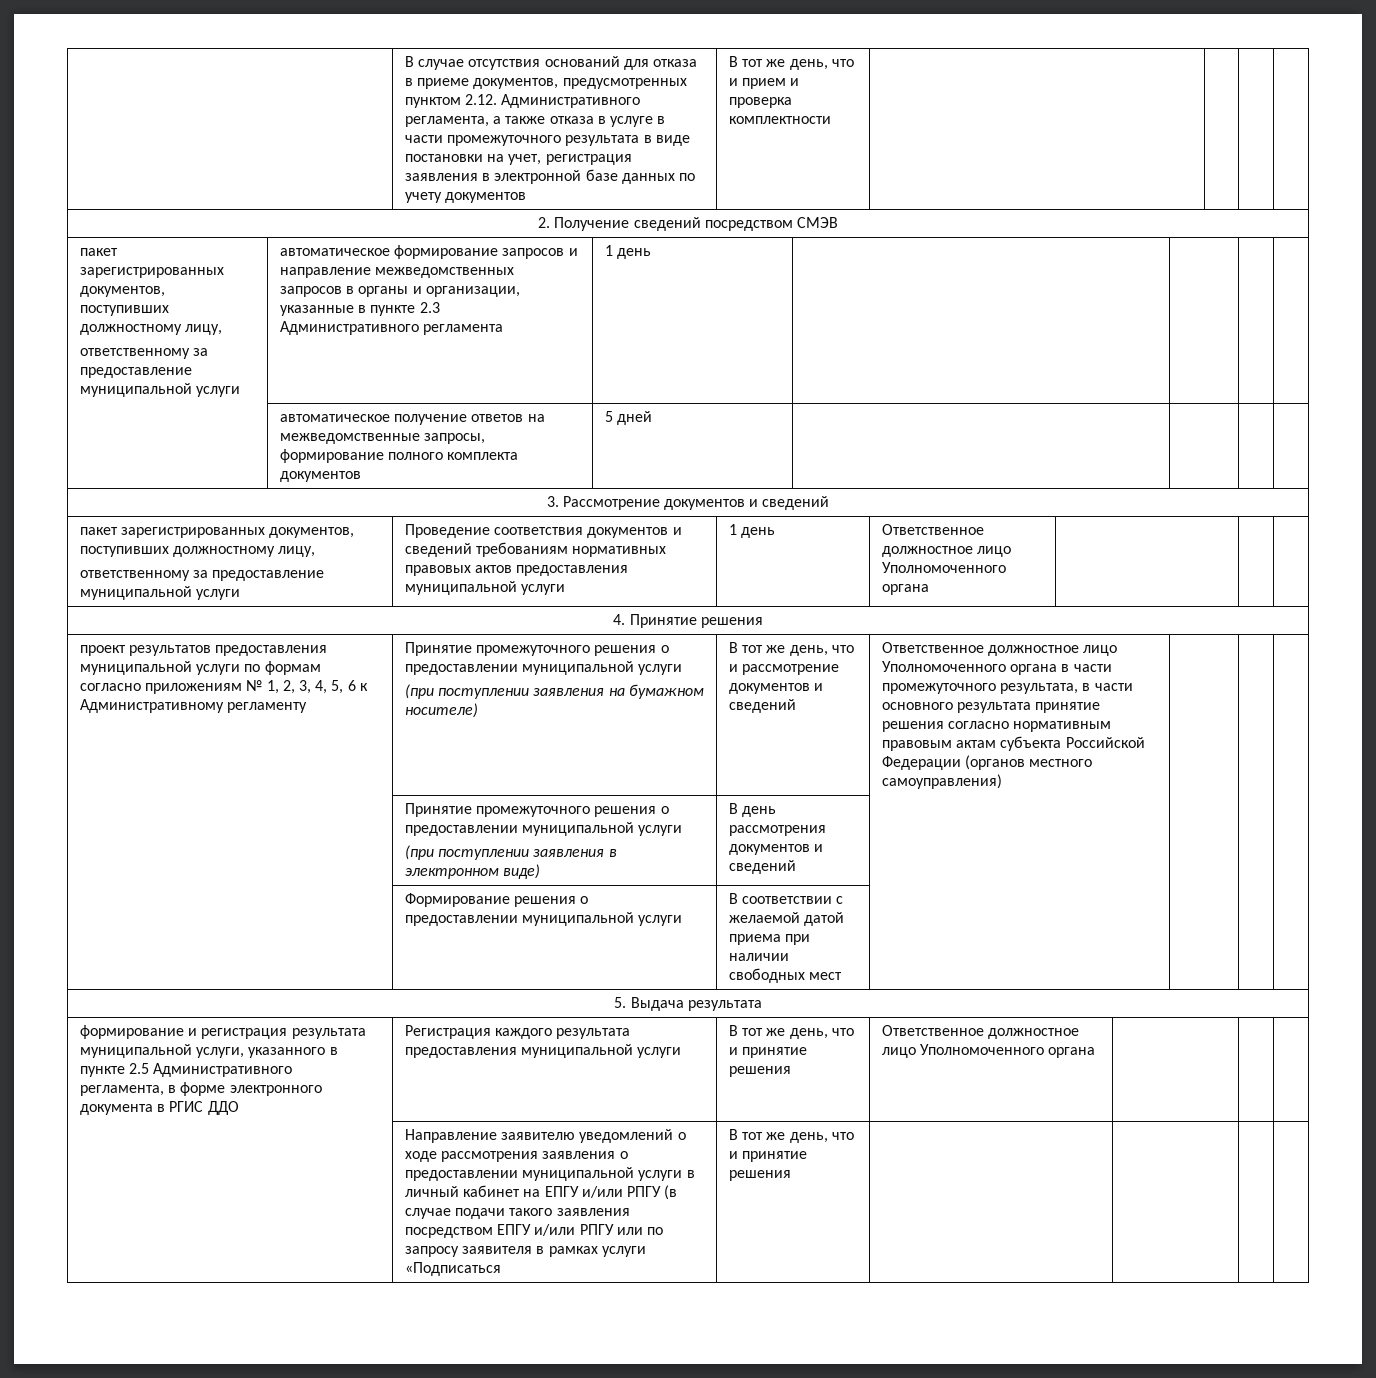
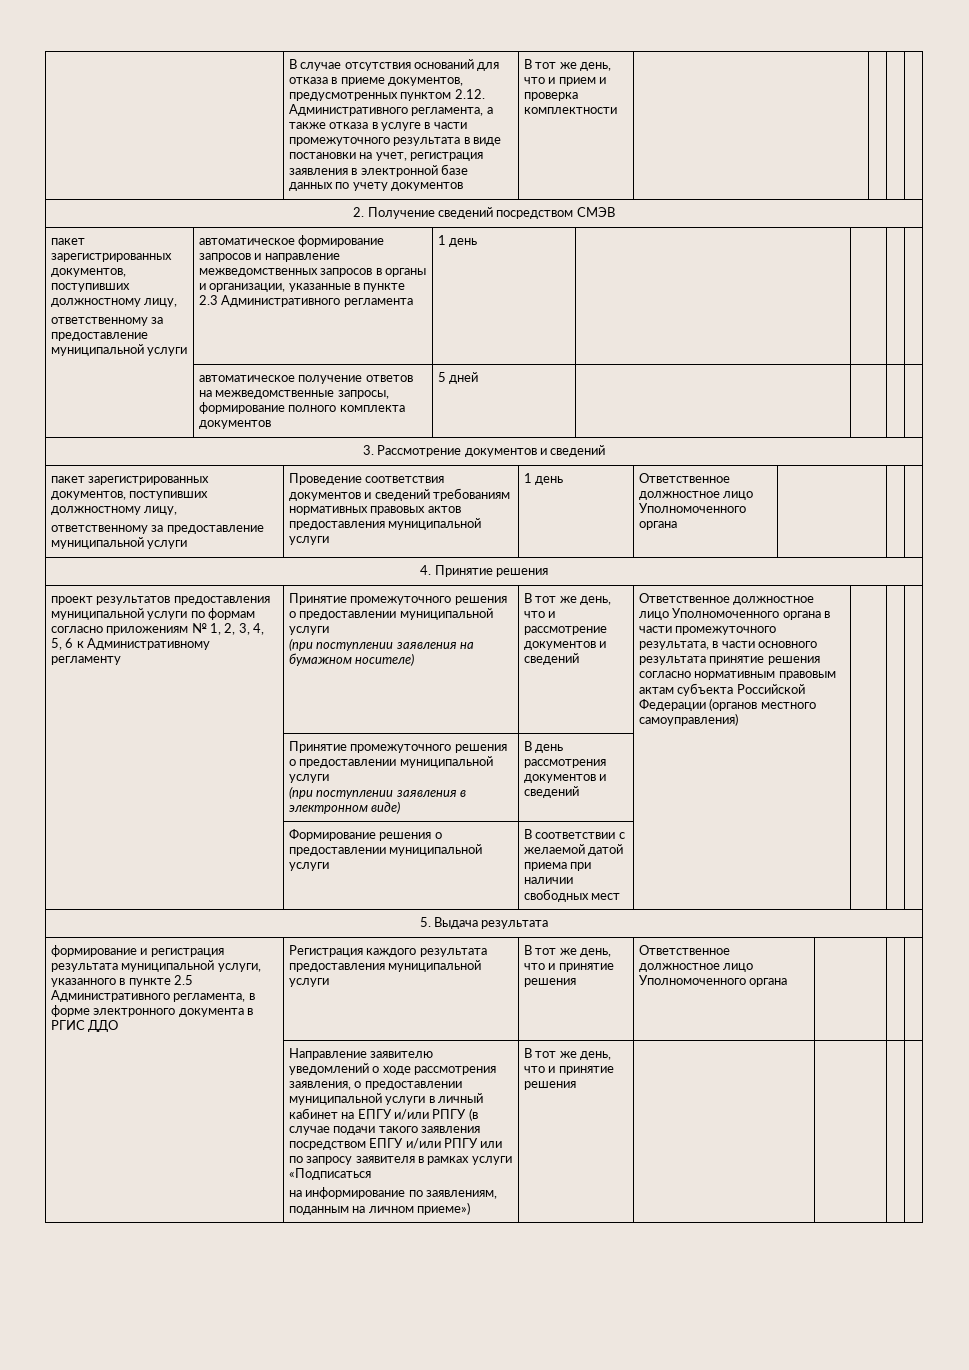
- Направление заявителю уведомлений о ходе рассмотрения заявления о предоставлении муниципальной услуги в личный кабинет на ЕПГУ и/или РПГУ (в случае подачи такого заявления посредством ЕПГУ и/или РПГУ или по запросу заявителя в рамках услуги «Подписаться
+ Направление заявителю уведомлений о ходе рассмотрения заявления, о предоставлении муниципальной услуги в личный кабинет на ЕПГУ и/или РПГУ (в случае подачи такого заявления посредством ЕПГУ и/или РПГУ или по запросу заявителя в рамках услуги «Подписаться
+ на информирование по заявлениям, поданным на личном приеме»)

